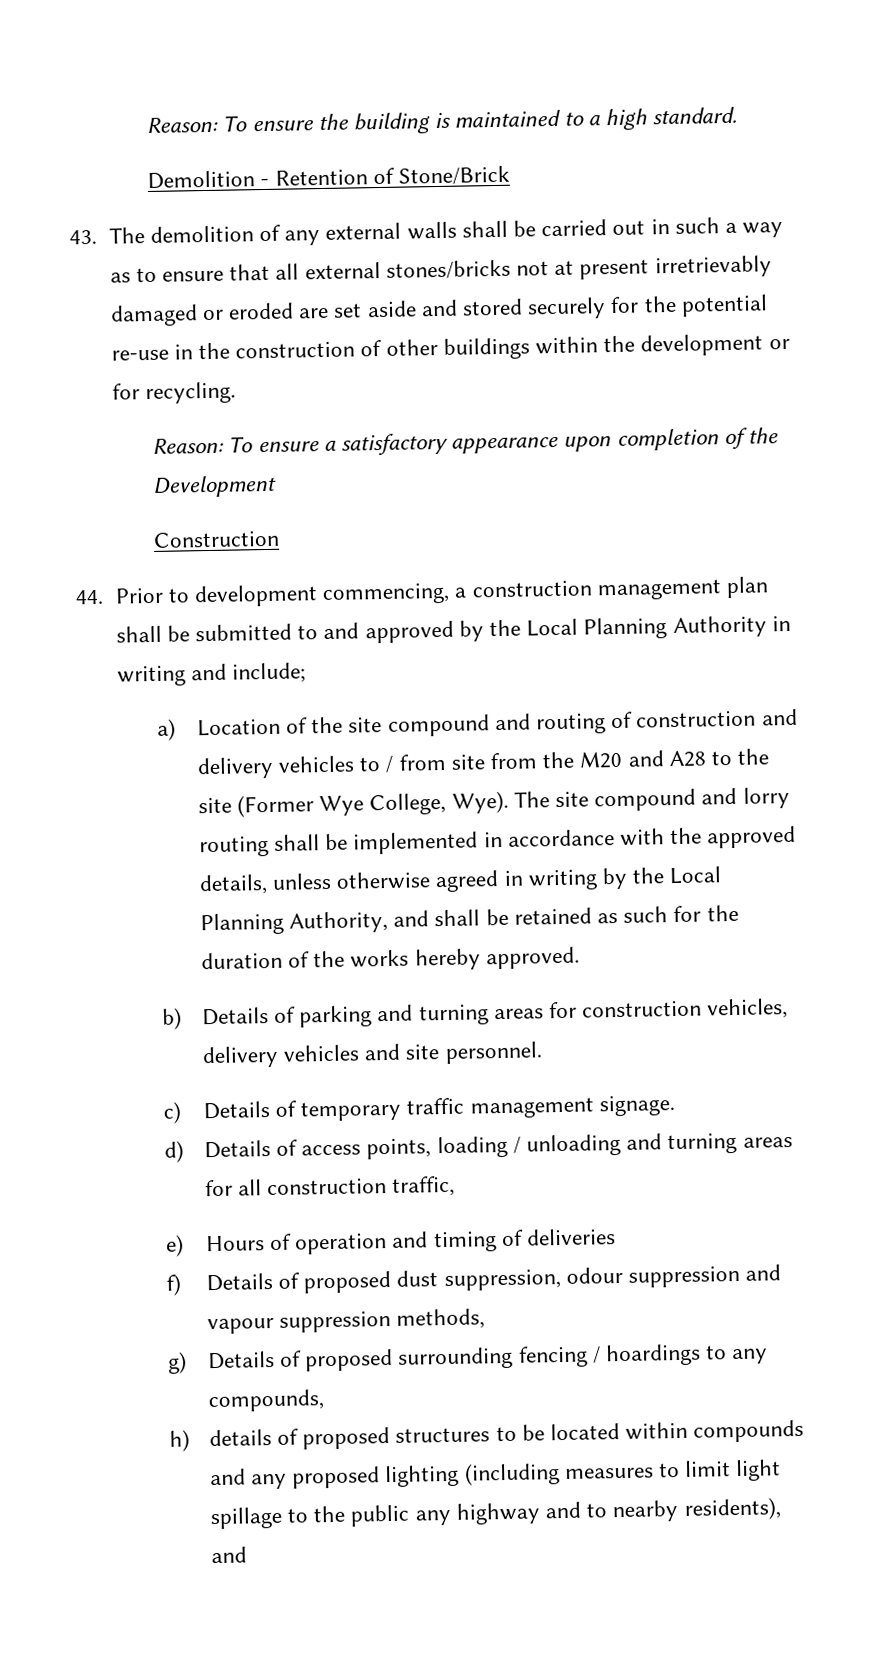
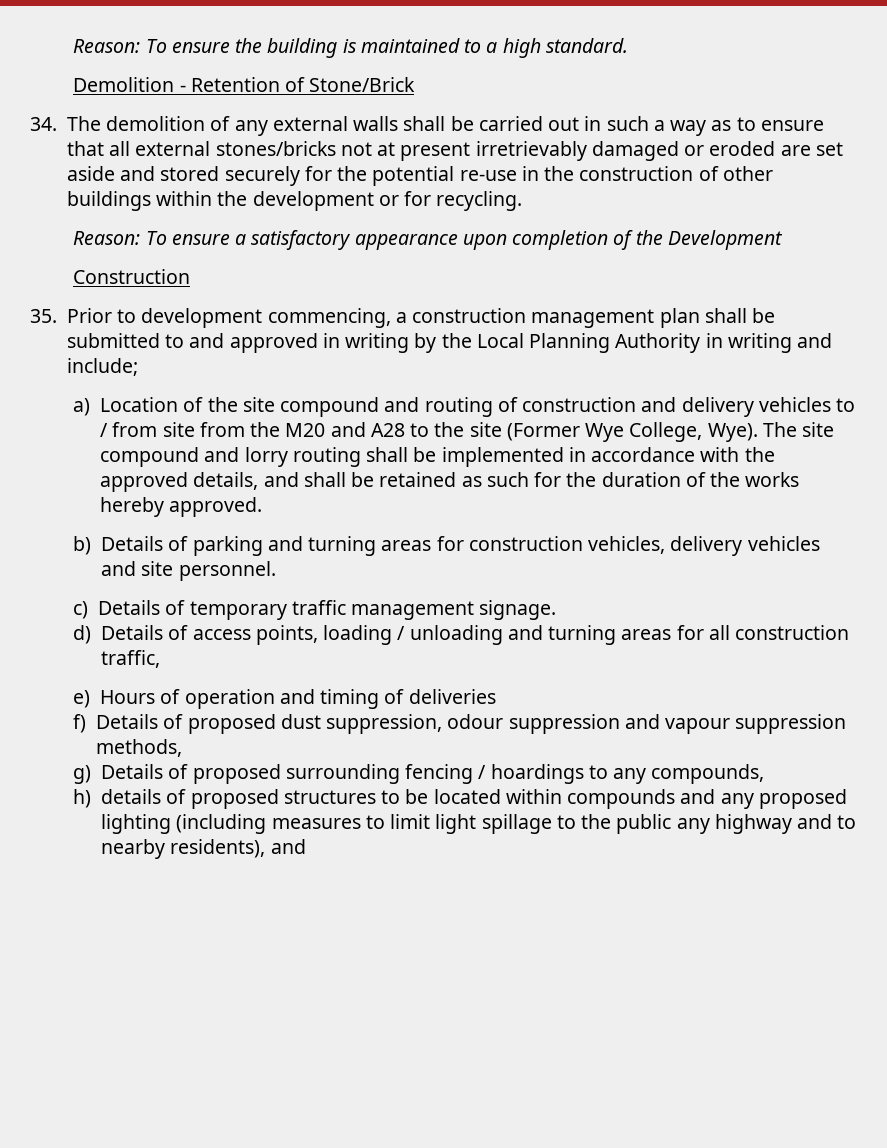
- 43. The demolition of any external walls shall be carried out in such a way as to ensure that all external stones/bricks not at present irretrievably damaged or eroded are set aside and stored securely for the potential re-use in the construction of other buildings within the development or for recycling.
+ 34. The demolition of any external walls shall be carried out in such a way as to ensure that all external stones/bricks not at present irretrievably damaged or eroded are set aside and stored securely for the potential re-use in the construction of other buildings within the development or for recycling.
- 44. Prior to development commencing, a construction management plan shall be submitted to and approved by the Local Planning Authority in writing and include;
+ 35. Prior to development commencing, a construction management plan shall be submitted to and approved in writing by the Local Planning Authority in writing and include;
- The site compound and lorry routing shall be implemented in accordance with the approved details, unless otherwise agreed in writing by the Local Planning Authority, and shall be retained as such for the duration of the works hereby approved.
+ The site compound and lorry routing shall be implemented in accordance with the approved details, and shall be retained as such for the duration of the works hereby approved.

